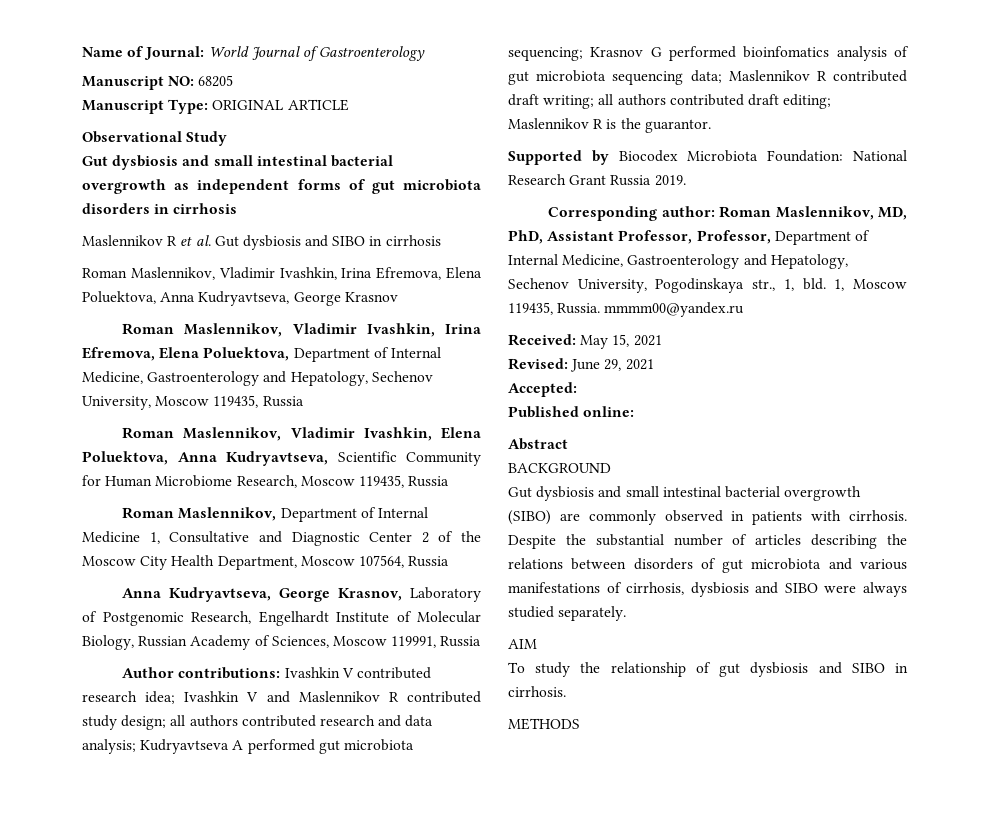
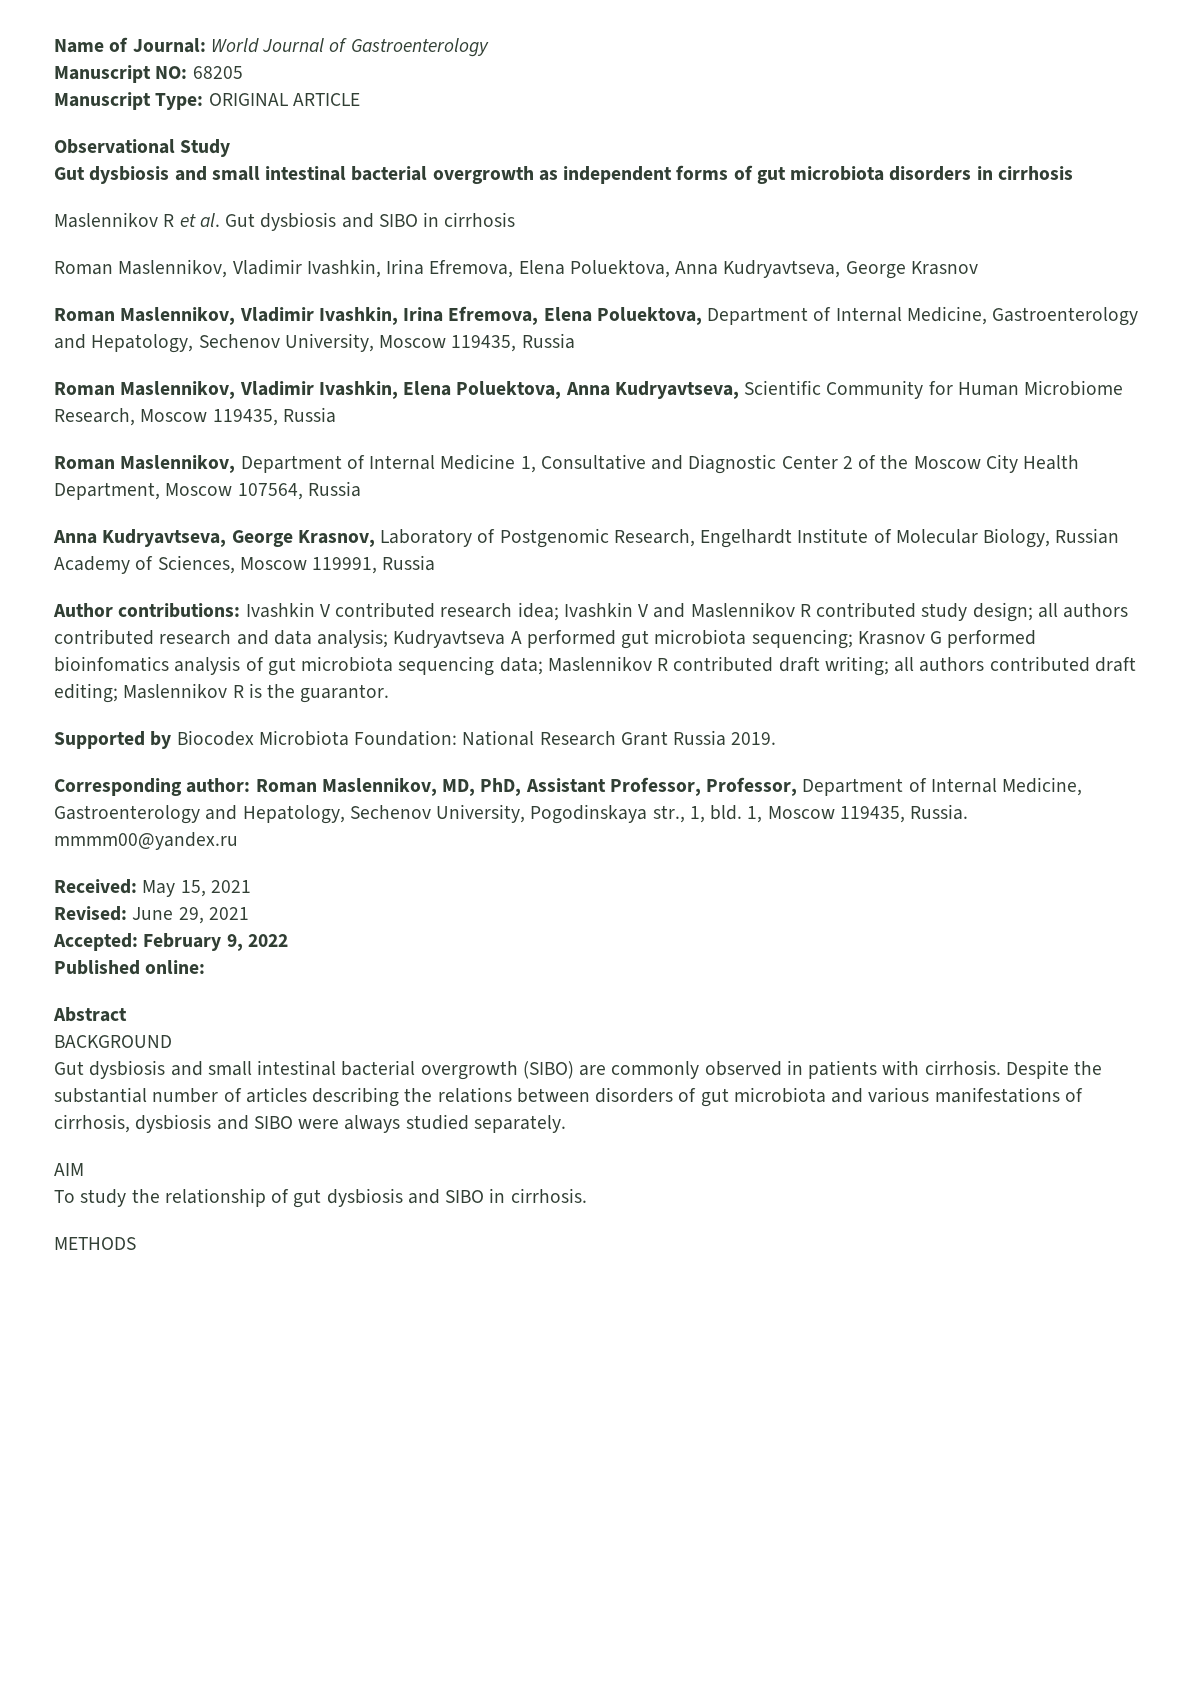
- Accepted:
+ Accepted: February 9, 2022

